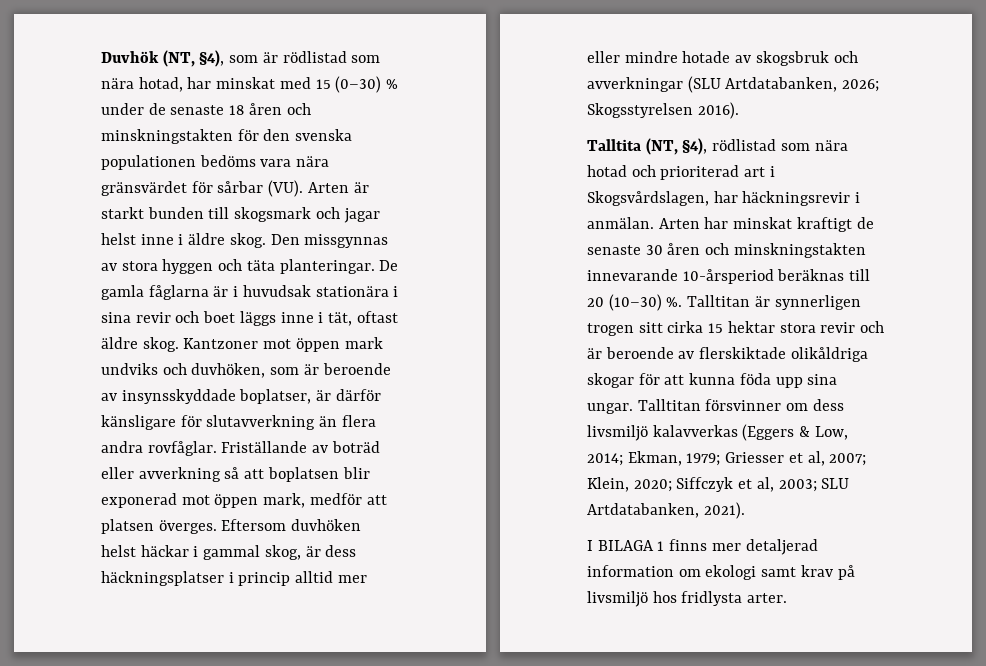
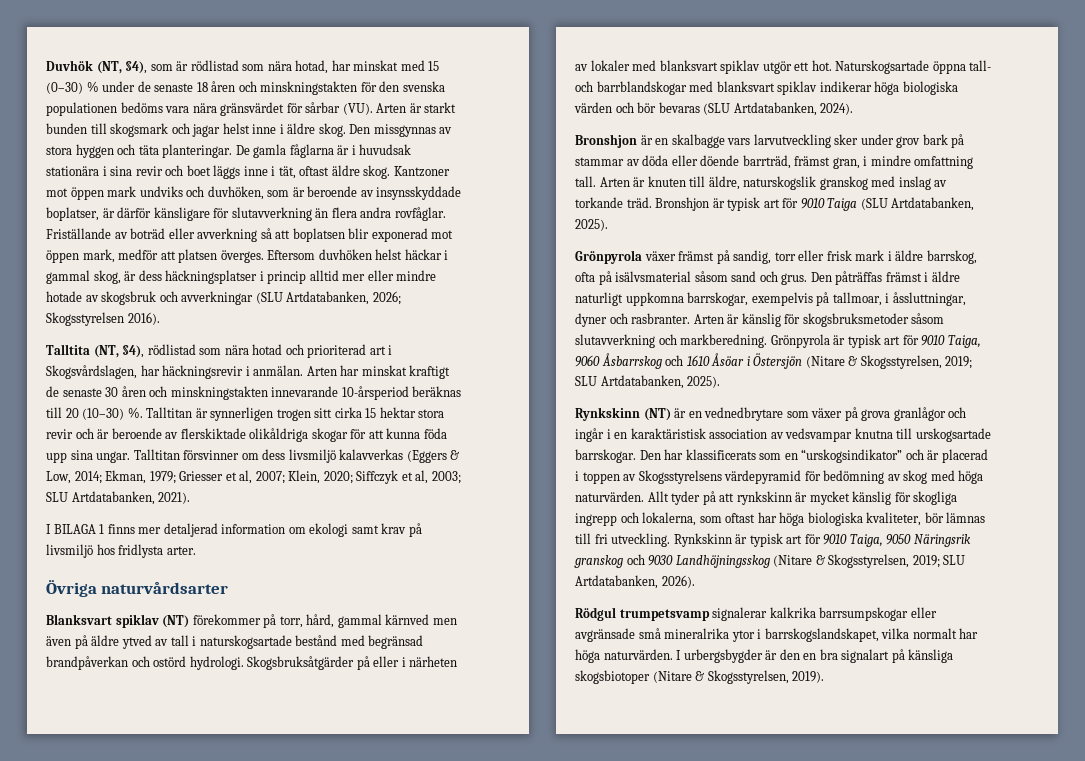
+ Övriga naturvårdsarter
+ Blanksvart spiklav (NT) förekommer på torr, hård, gammal kärnved men även på äldre ytved av tall i naturskogsartade bestånd med begränsad brandpåverkan och ostörd hydrologi. Skogsbruksåtgärder på eller i närheten av lokaler med blanksvart spiklav utgör ett hot. Naturskogsartade öppna tall- och barrblandskogar med blanksvart spiklav indikerar höga biologiska värden och bör bevaras (SLU Artdatabanken, 2024).
+ Bronshjon är en skalbagge vars larvutveckling sker under grov bark på stammar av döda eller döende barrträd, främst gran, i mindre omfattning tall. Arten är knuten till äldre, naturskogslik granskog med inslag av torkande träd. Bronshjon är typisk art för 9010 Taiga (SLU Artdatabanken, 2025).
+ Grönpyrola växer främst på sandig, torr eller frisk mark i äldre barrskog, ofta på isälvsmaterial såsom sand och grus. Den påträffas främst i äldre naturligt uppkomna barrskogar, exempelvis på tallmoar, i åssluttningar, dyner och rasbranter. Arten är känslig för skogsbruksmetoder såsom slutavverkning och markberedning. Grönpyrola är typisk art för 9010 Taiga, 9060 Åsbarrskog och 1610 Åsöar i Östersjön (Nitare & Skogsstyrelsen, 2019; SLU Artdatabanken, 2025).
+ Rynkskinn (NT) är en vednedbrytare som växer på grova granlågor och ingår i en karaktäristisk association av vedsvampar knutna till urskogsartade barrskogar. Den har klassificerats som en “urskogsindikator” och är placerad i toppen av Skogsstyrelsens värdepyramid för bedömning av skog med höga naturvärden. Allt tyder på att rynkskinn är mycket känslig för skogliga ingrepp och lokalerna, som oftast har höga biologiska kvaliteter, bör lämnas till fri utveckling. Rynkskinn är typisk art för 9010 Taiga, 9050 Näringsrik granskog och 9030 Landhöjningsskog (Nitare & Skogsstyrelsen, 2019; SLU Artdatabanken, 2026).
+ Rödgul trumpetsvamp signalerar kalkrika barrsumpskogar eller avgränsade små mineralrika ytor i barrskogslandskapet, vilka normalt har höga naturvärden. I urbergsbygder är den en bra signalart på känsliga skogsbiotoper (Nitare & Skogsstyrelsen, 2019).

